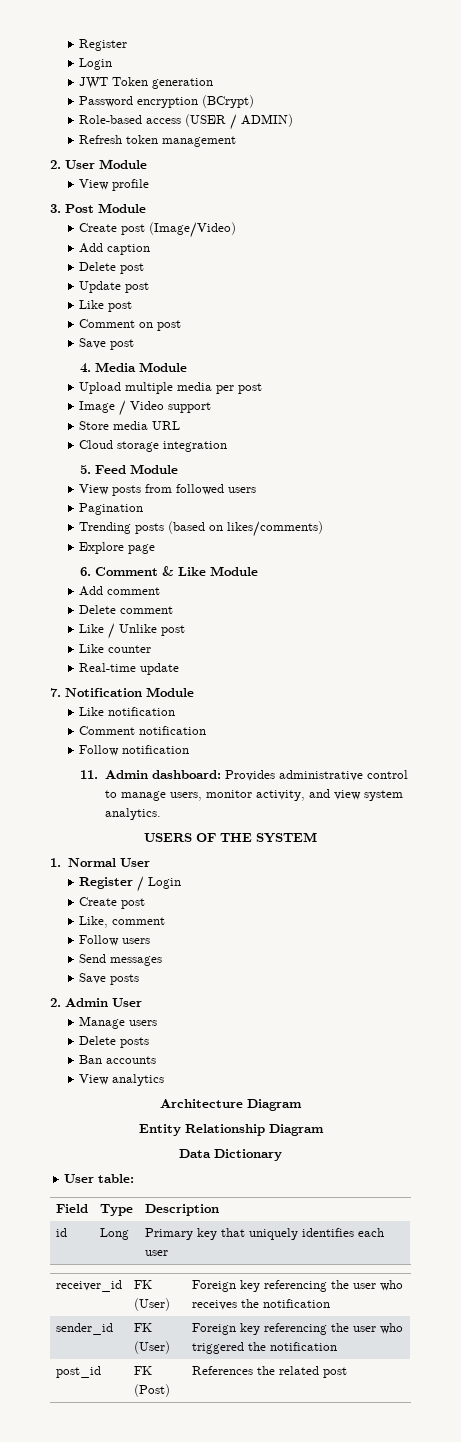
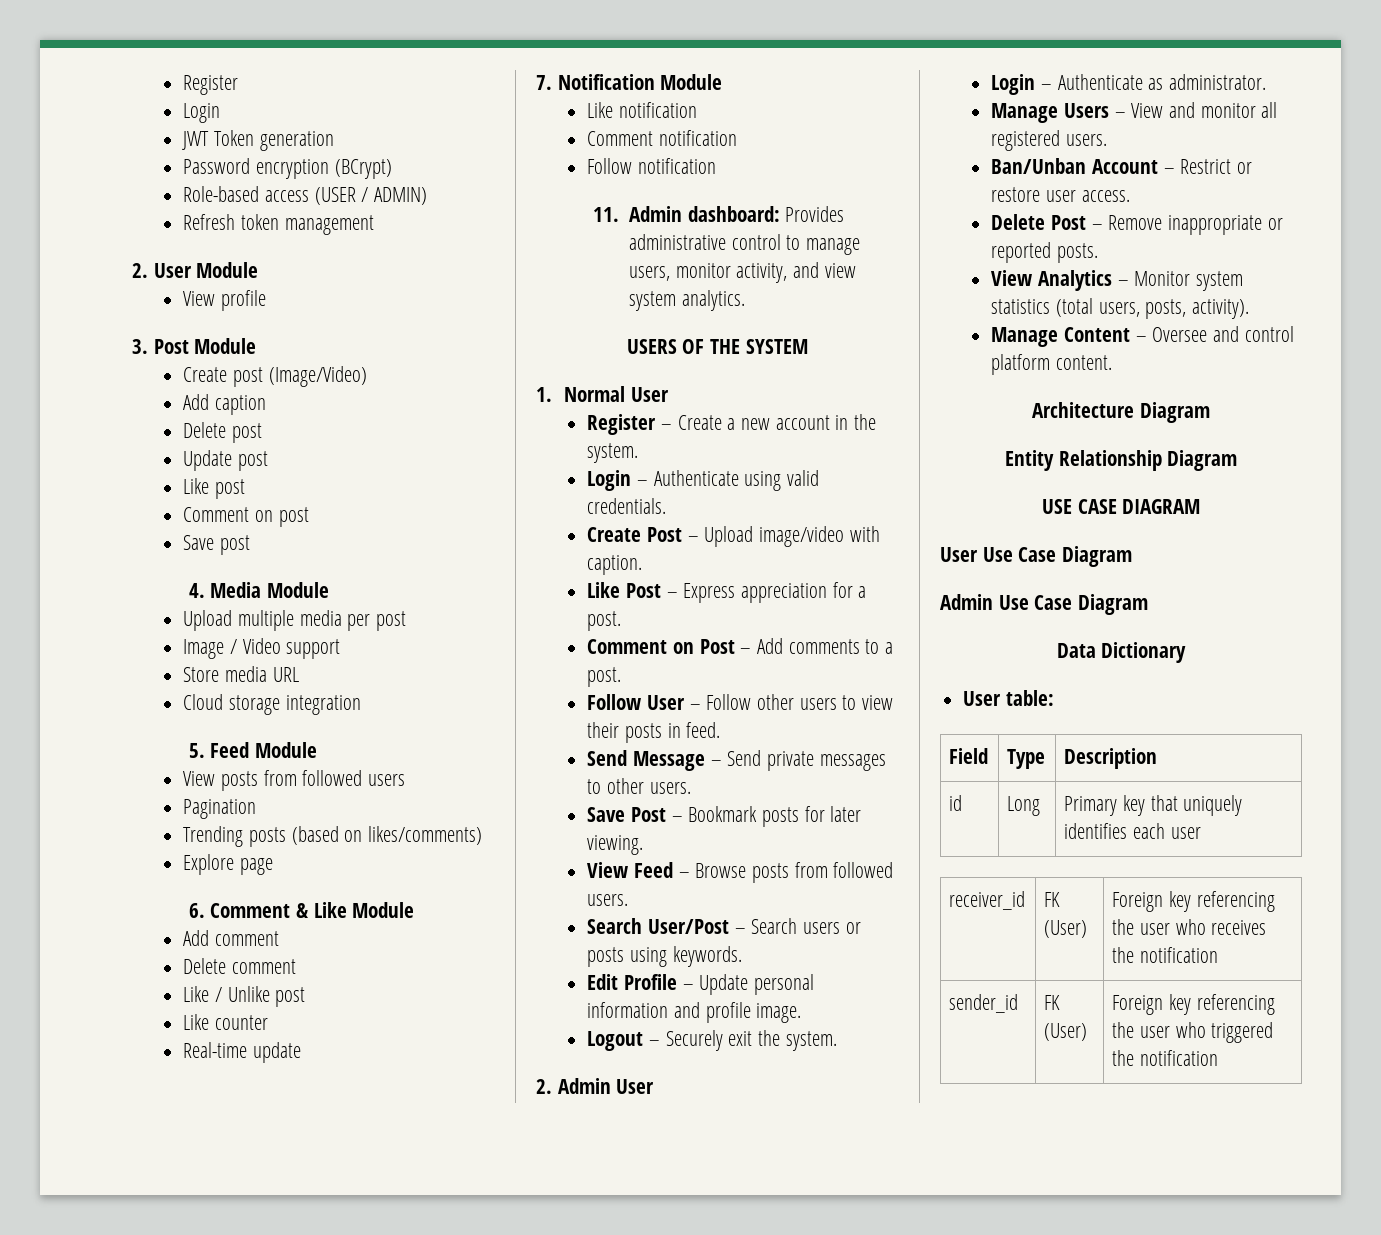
- Register / Login
- Create post
- Like, comment
- Follow users
- Send messages
- Save posts
+ Register – Create a new account in the system.
+ Login – Authenticate using valid credentials.
+ Create Post – Upload image/video with caption.
+ Like Post – Express appreciation for a post.
+ Comment on Post – Add comments to a post.
+ Follow User – Follow other users to view their posts in feed.
+ Send Message – Send private messages to other users.
+ Save Post – Bookmark posts for later viewing.
+ View Feed – Browse posts from followed users.
+ Search User/Post – Search users or posts using keywords.
+ Edit Profile – Update personal information and profile image.
+ Logout – Securely exit the system.
  2. Admin User
- Manage users
- Delete posts
- Ban accounts
- View analytics
+ Login – Authenticate as administrator.
+ Manage Users – View and monitor all registered users.
+ Ban/Unban Account – Restrict or restore user access.
+ Delete Post – Remove inappropriate or reported posts.
+ View Analytics – Monitor system statistics (total users, posts, activity).
+ Manage Content – Oversee and control platform content.
+ USE CASE DIAGRAM
+ User Use Case Diagram
+ Admin Use Case Diagram
- post_id | FK (Post) | References the related post

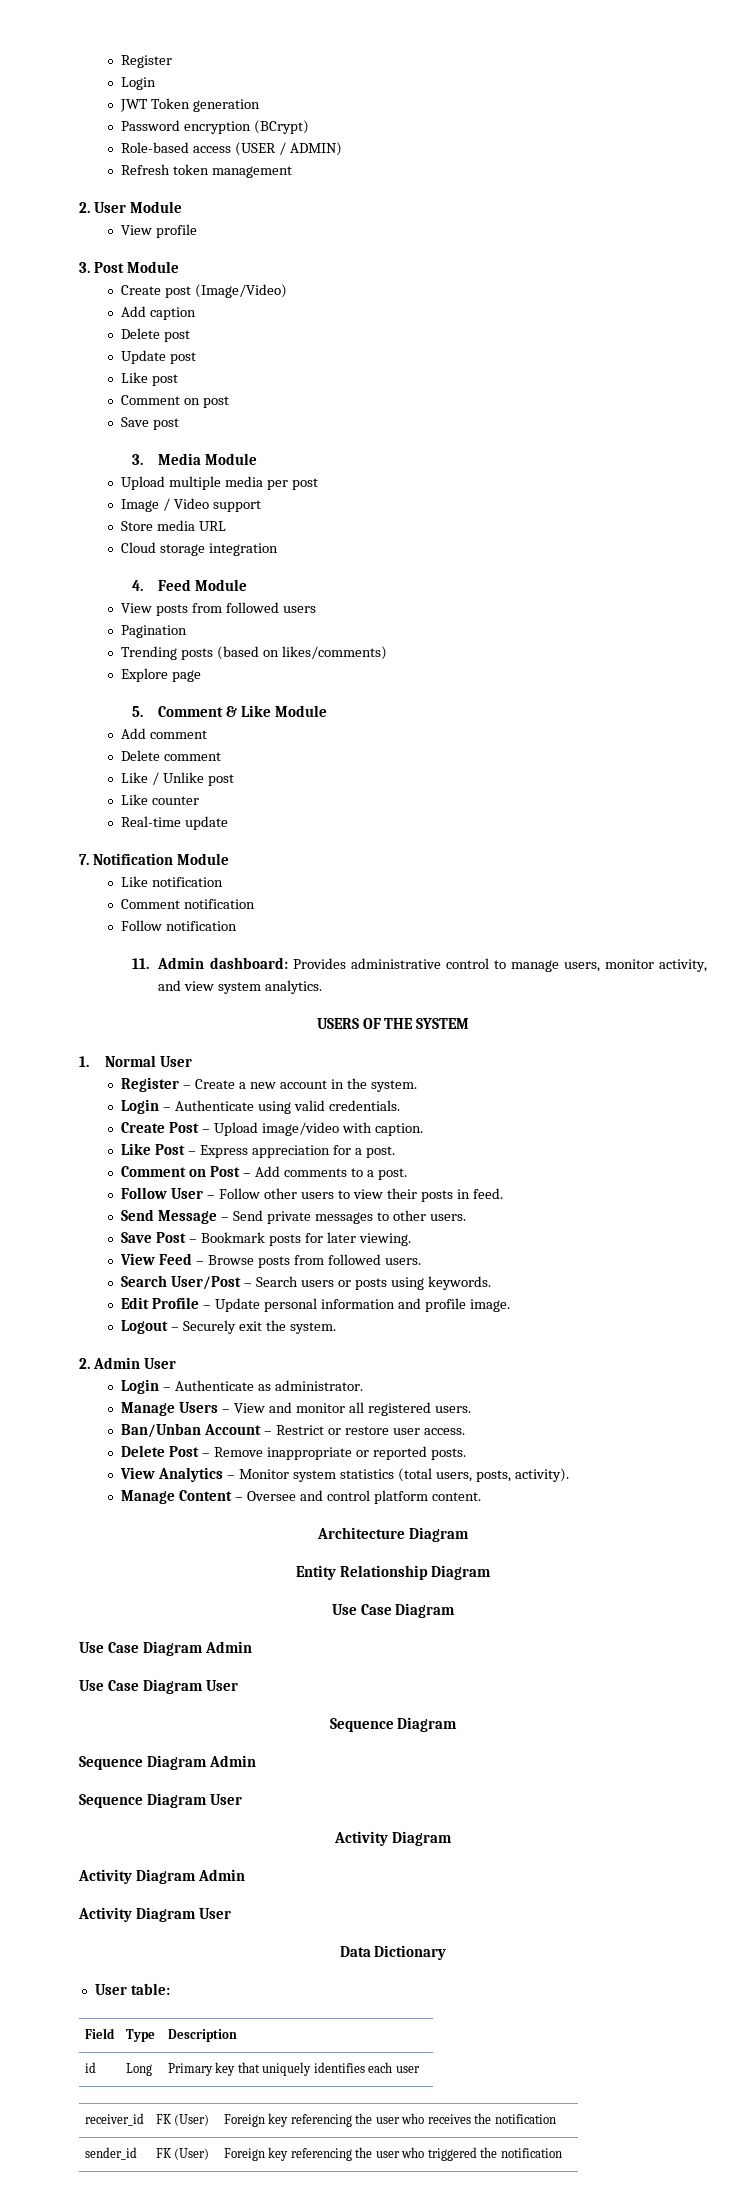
- 4. Media Module
+ 3. Media Module
- 5. Feed Module
+ 4. Feed Module
- 6. Comment & Like Module
+ 5. Comment & Like Module
  Entity Relationship Diagram
- USE CASE DIAGRAM
- User Use Case Diagram
- Admin Use Case Diagram
+ Use Case Diagram
+ Use Case Diagram Admin
+ Use Case Diagram User
+ Sequence Diagram
+ Sequence Diagram Admin
+ Sequence Diagram User
+ Activity Diagram
+ Activity Diagram Admin
+ Activity Diagram User

